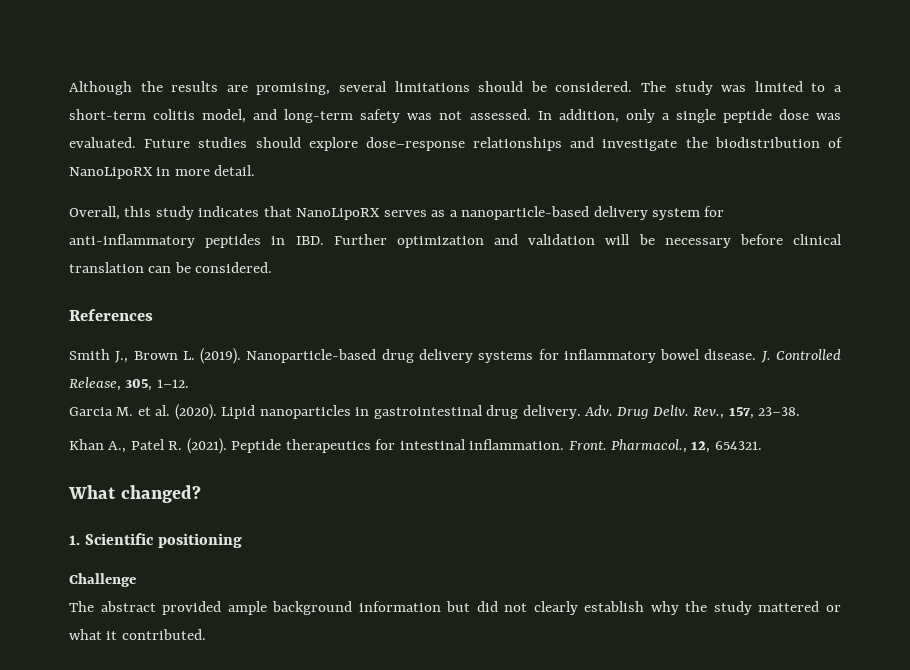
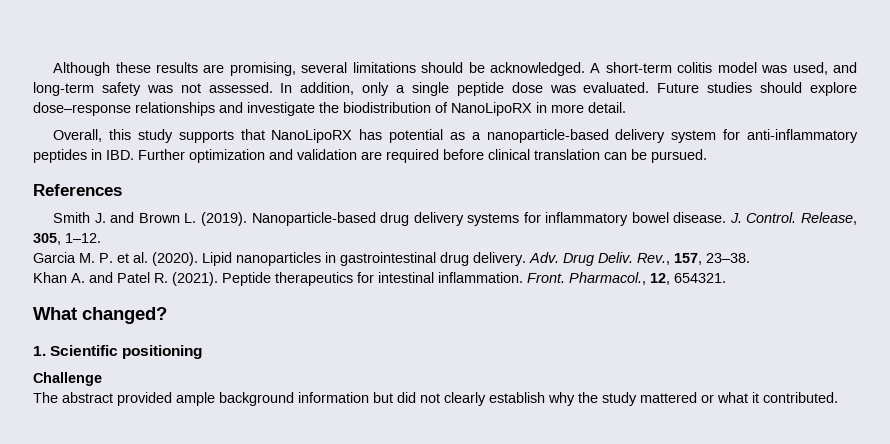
- Although the results are promising, several limitations should be considered. The study was limited to a short-term colitis model, and long-term safety was not assessed.
+ Although these results are promising, several limitations should be acknowledged. A short-term colitis model was used, and long-term safety was not assessed.
- Overall, this study indicates that NanoLipoRX serves as a nanoparticle-based delivery system for anti-inflammatory peptides in IBD. Further optimization and validation will be necessary before clinical translation can be considered.
+ Overall, this study supports that NanoLipoRX has potential as a nanoparticle-based delivery system for anti-inflammatory peptides in IBD. Further optimization and validation are required before clinical translation can be pursued.
- Smith J., Brown L. (2019).
+ Smith J. and Brown L. (2019).
- J. Controlled Release, 305, 1–12.
+ J. Control. Release, 305, 1–12.
- Garcia M. et al. (2020).
+ Garcia M. P. et al. (2020).
- Khan A., Patel R. (2021).
+ Khan A. and Patel R. (2021).

